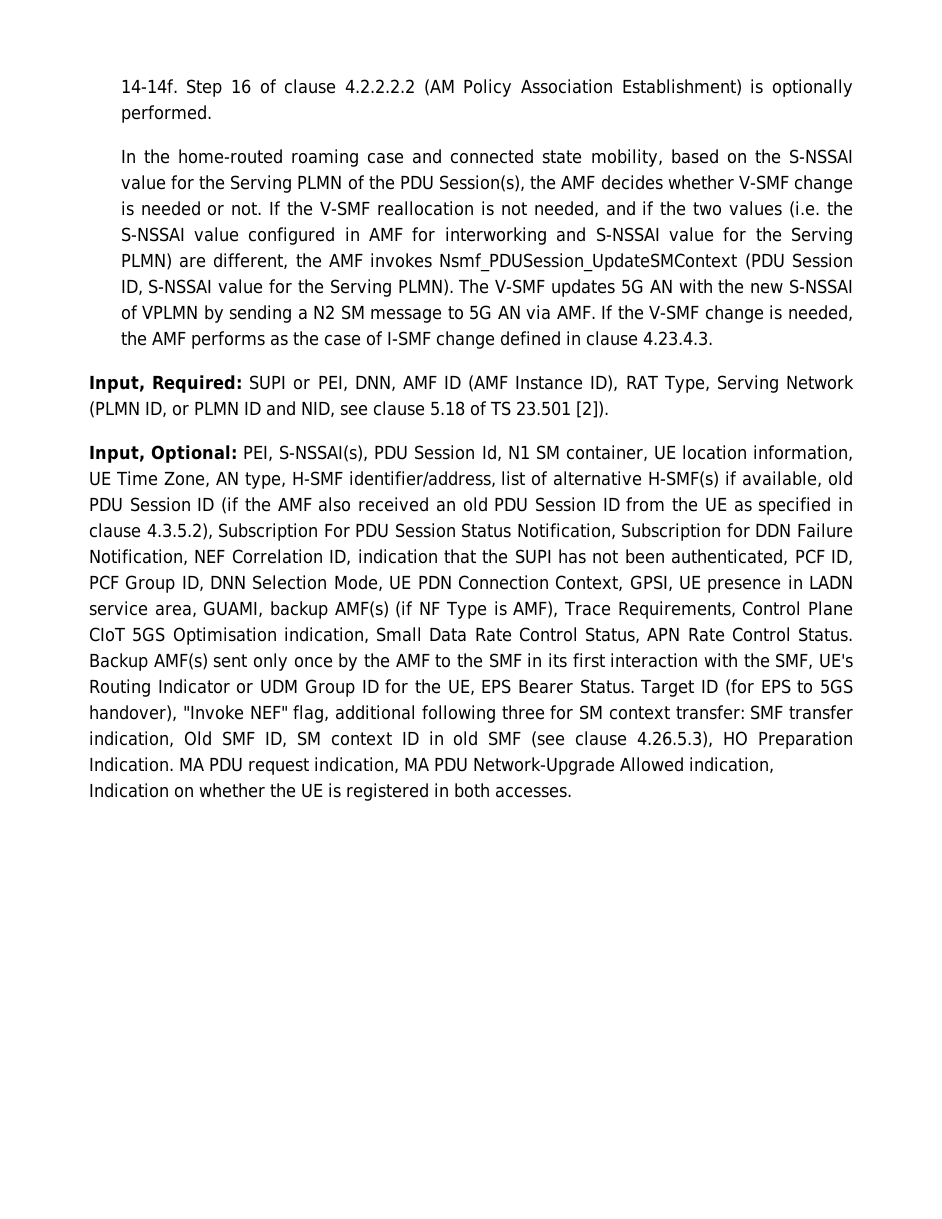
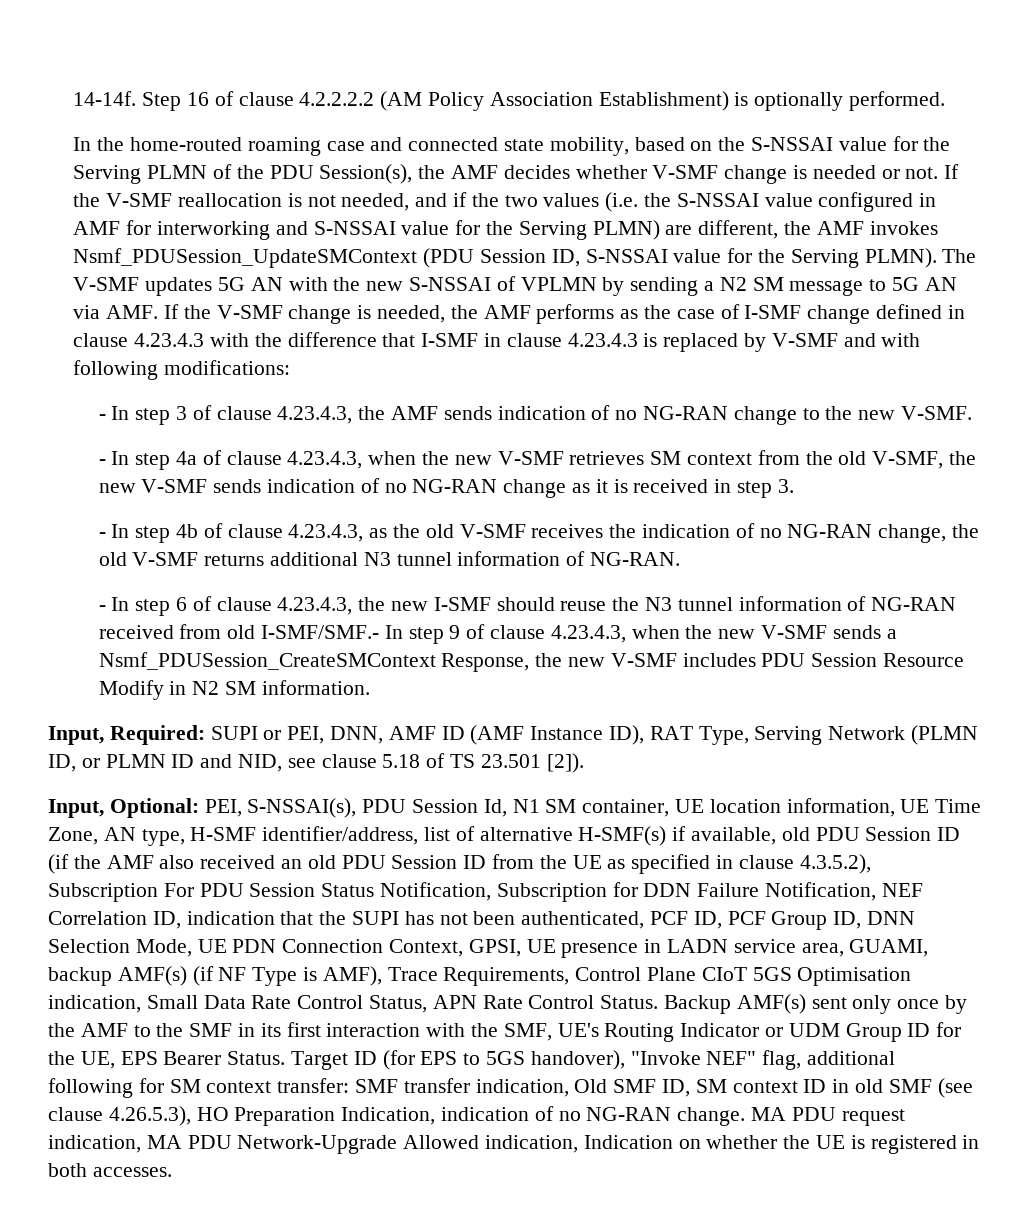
- The V-SMF updates 5G AN with the new S-NSSAI of VPLMN by sending a N2 SM message to 5G AN via AMF. If the V-SMF change is needed, the AMF performs as the case of I-SMF change defined in clause 4.23.4.3.
+ The V-SMF updates 5G AN with the new S-NSSAI of VPLMN by sending a N2 SM message to 5G AN via AMF. If the V-SMF change is needed, the AMF performs as the case of I-SMF change defined in clause 4.23.4.3 with the difference that I-SMF in clause 4.23.4.3 is replaced by V-SMF and with following modifications:
+ - In step 3 of clause 4.23.4.3, the AMF sends indication of no NG-RAN change to the new V-SMF.
+ - In step 4a of clause 4.23.4.3, when the new V-SMF retrieves SM context from the old V-SMF, the new V-SMF sends indication of no NG-RAN change as it is received in step 3.
+ - In step 4b of clause 4.23.4.3, as the old V-SMF receives the indication of no NG-RAN change, the old V-SMF returns additional N3 tunnel information of NG-RAN.
+ - In step 6 of clause 4.23.4.3, the new I-SMF should reuse the N3 tunnel information of NG-RAN received from old I-SMF/SMF.- In step 9 of clause 4.23.4.3, when the new V-SMF sends a Nsmf_PDUSession_CreateSMContext Response, the new V-SMF includes PDU Session Resource Modify in N2 SM information.
- Target ID (for EPS to 5GS handover), "Invoke NEF" flag, additional following three for SM context transfer: SMF transfer indication, Old SMF ID, SM context ID in old SMF (see clause 4.26.5.3), HO Preparation Indication.
+ Target ID (for EPS to 5GS handover), "Invoke NEF" flag, additional following for SM context transfer: SMF transfer indication, Old SMF ID, SM context ID in old SMF (see clause 4.26.5.3), HO Preparation Indication, indication of no NG-RAN change.

